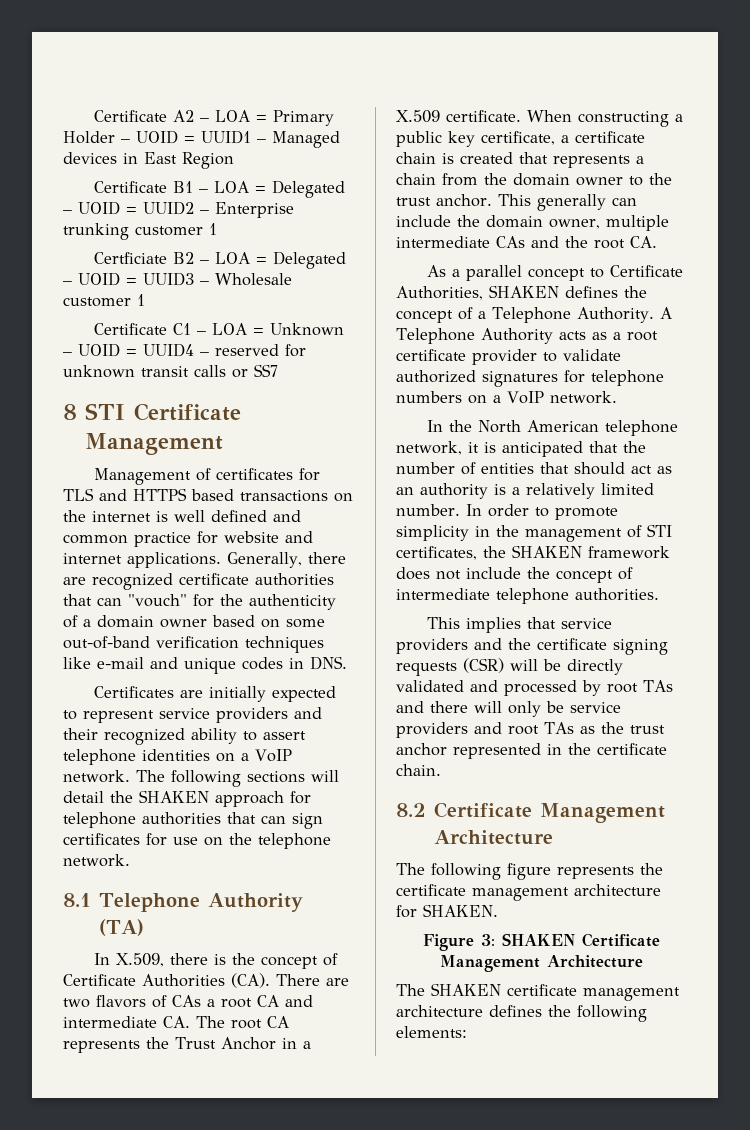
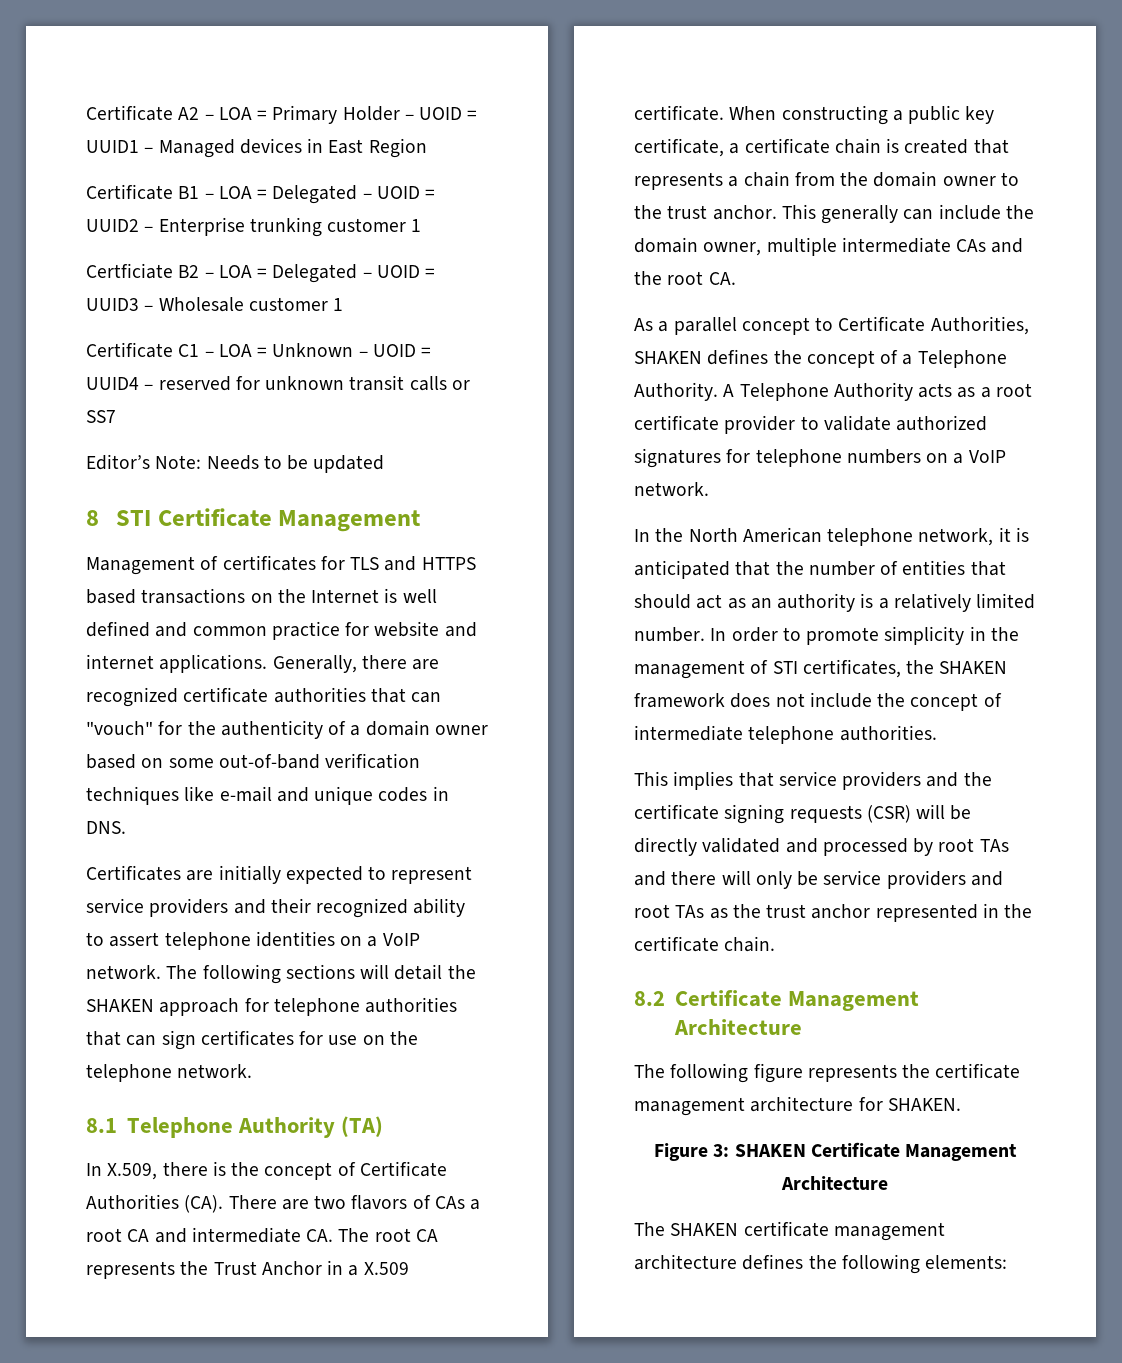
+ Editor’s Note: Needs to be updated
- Management of certificates for TLS and HTTPS based transactions on the internet is well defined and common practice for website and internet applications.
+ Management of certificates for TLS and HTTPS based transactions on the Internet is well defined and common practice for website and internet applications.

